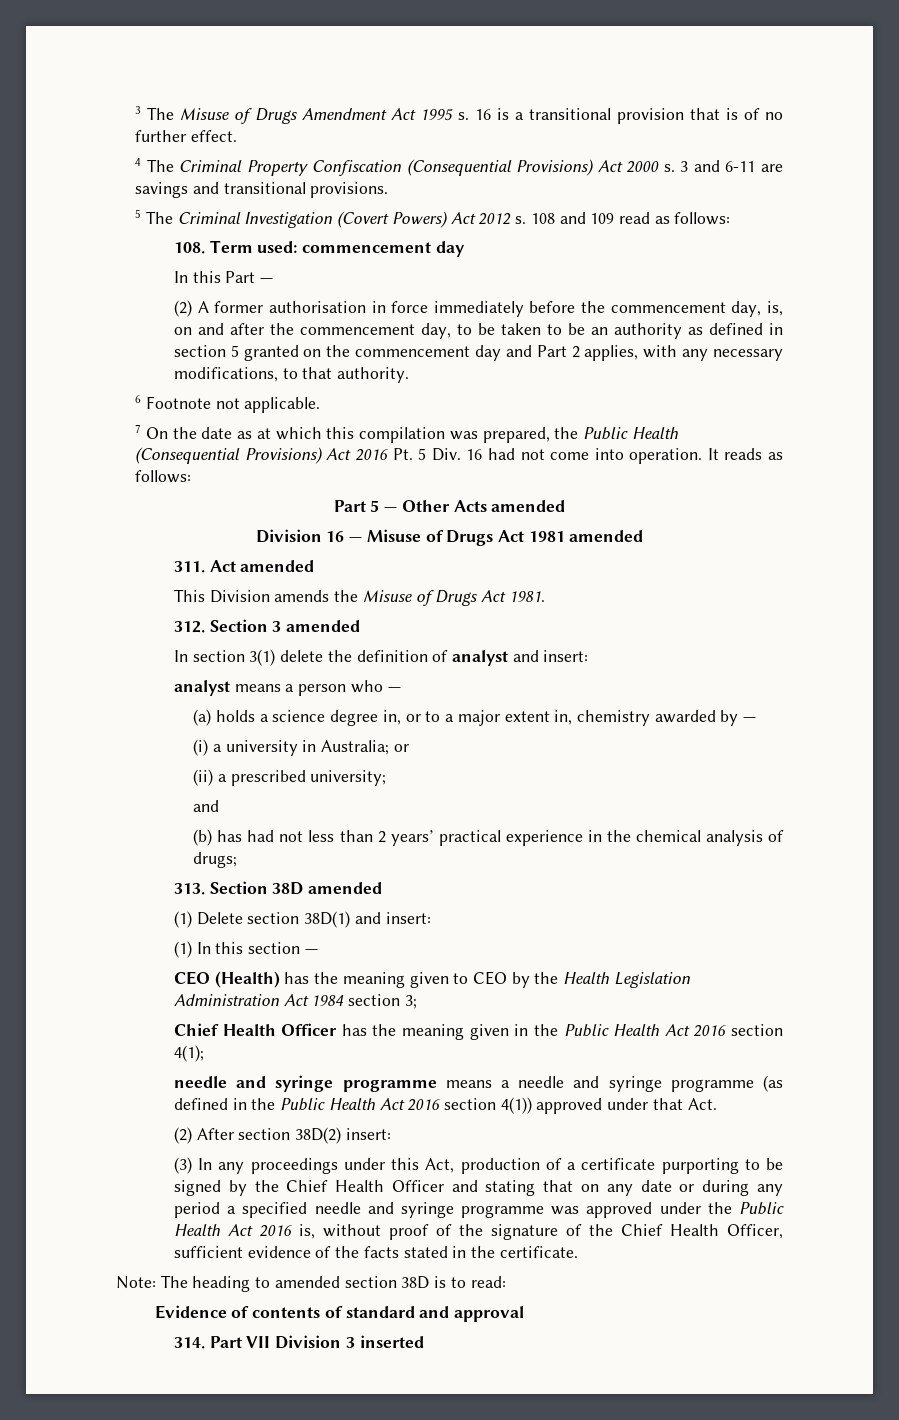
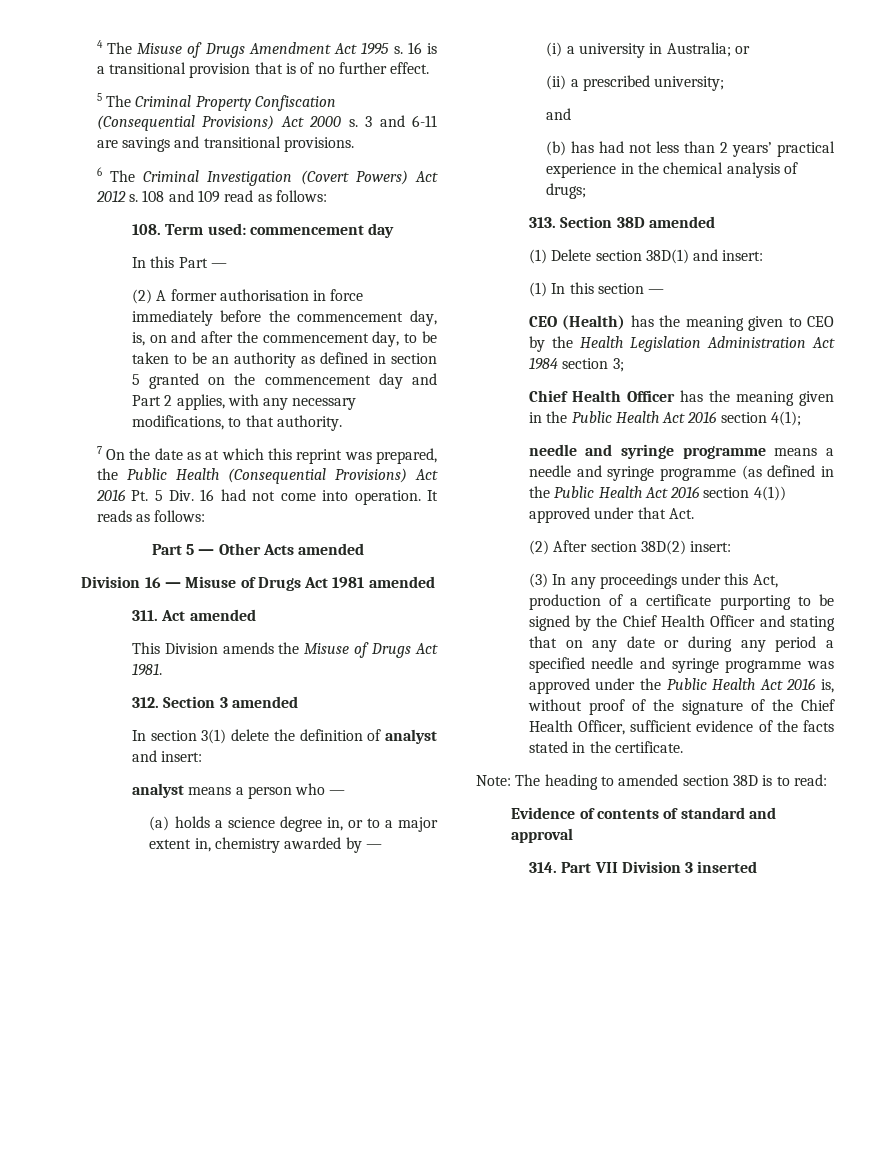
- 3 The Misuse of Drugs Amendment Act 1995 s.
+ 4 The Misuse of Drugs Amendment Act 1995 s.
- 4 The Criminal Property Confiscation (Consequential Provisions) Act 2000 s.
+ 5 The Criminal Property Confiscation (Consequential Provisions) Act 2000 s.
- 5 The Criminal Investigation (Covert Powers) Act 2012 s.
+ 6 The Criminal Investigation (Covert Powers) Act 2012 s.
- 6 Footnote not applicable.
- 7 On the date as at which this compilation was prepared, the Public Health (Consequential Provisions) Act 2016 Pt. 5 Div. 16 had not come into operation.
+ 7 On the date as at which this reprint was prepared, the Public Health (Consequential Provisions) Act 2016 Pt. 5 Div. 16 had not come into operation.

